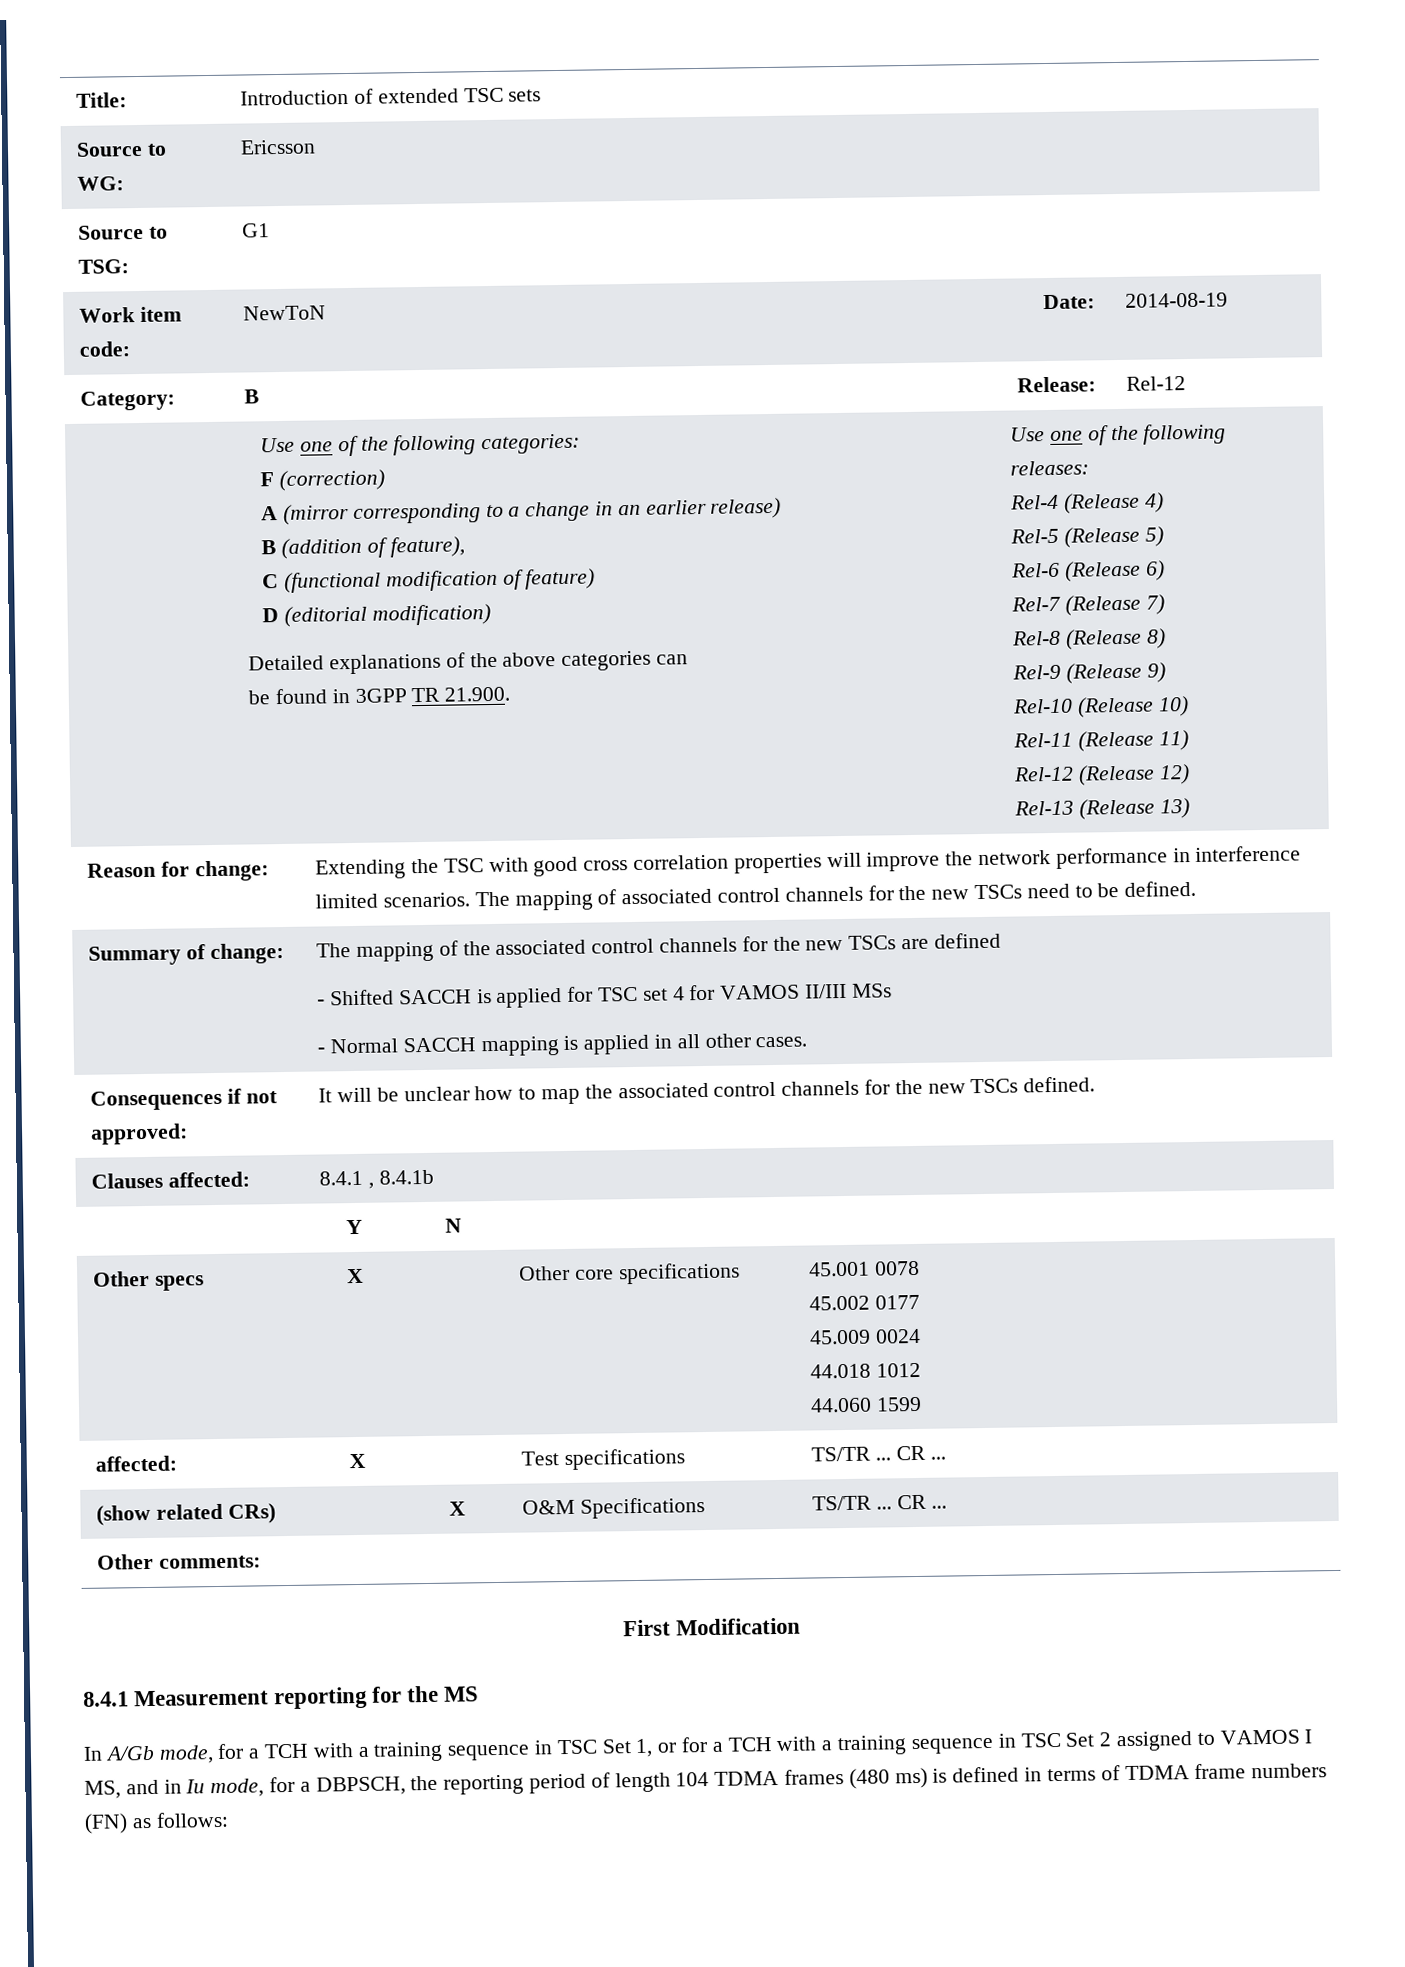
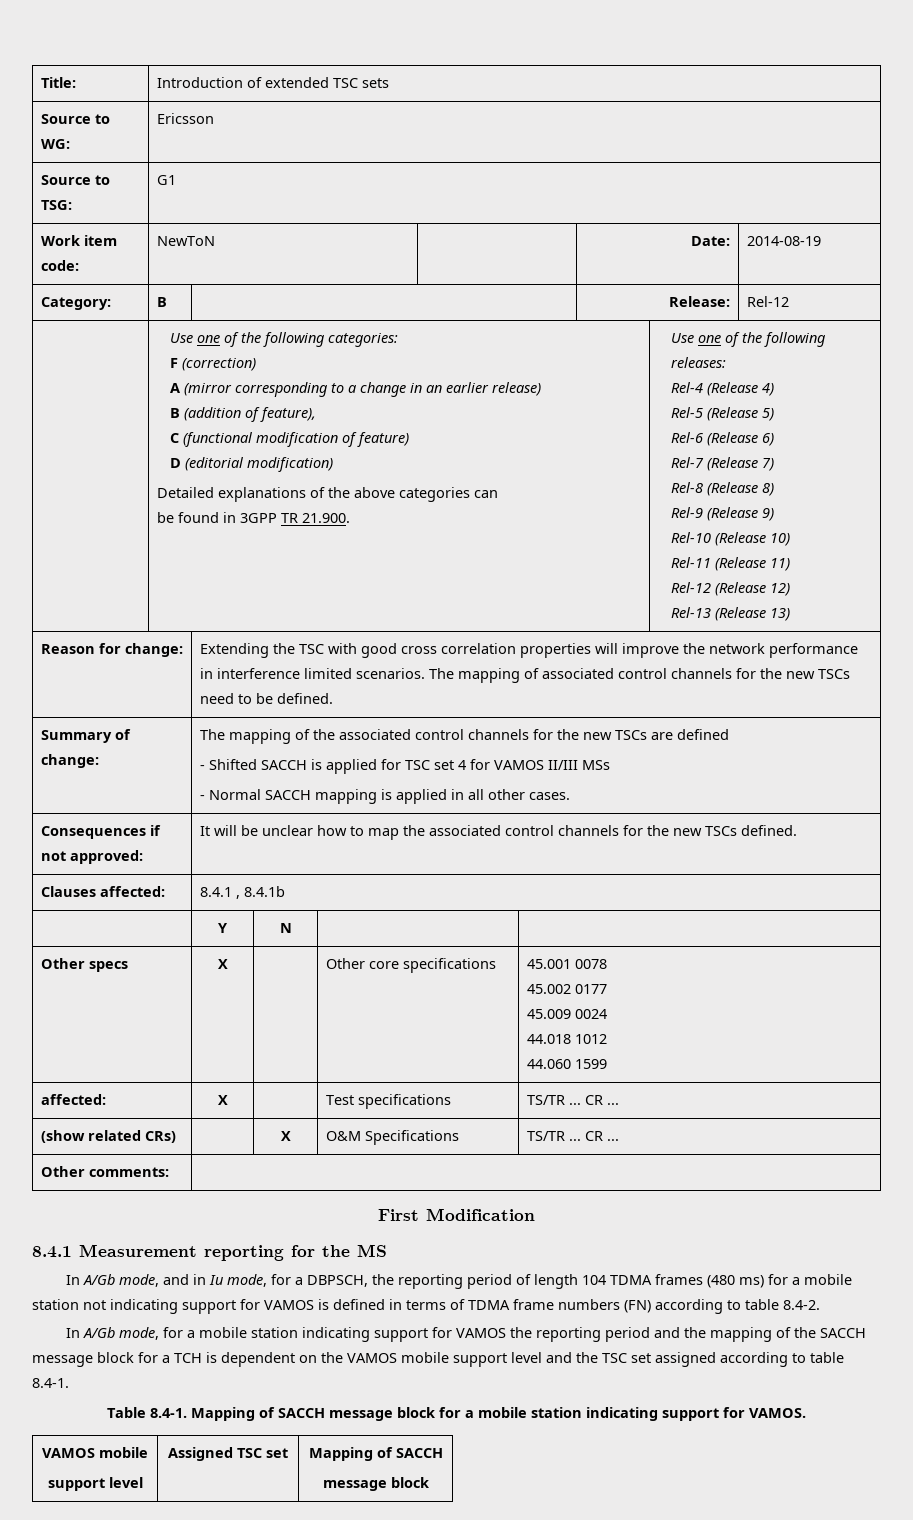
- In A/Gb mode, for a TCH with a training sequence in TSC Set 1, or for a TCH with a training sequence in TSC Set 2 assigned to VAMOS I MS, and in Iu mode, for a DBPSCH, the reporting period of length 104 TDMA frames (480 ms) is defined in terms of TDMA frame numbers (FN) as follows:
+ In A/Gb mode, and in Iu mode, for a DBPSCH, the reporting period of length 104 TDMA frames (480 ms) for a mobile station not indicating support for VAMOS is defined in terms of TDMA frame numbers (FN) according to table 8.4-2.
+ In A/Gb mode, for a mobile station indicating support for VAMOS the reporting period and the mapping of the SACCH message block for a TCH is dependent on the VAMOS mobile support level and the TSC set assigned according to table 8.4-1.
+ Table 8.4-1. Mapping of SACCH message block for a mobile station indicating support for VAMOS.
+ VAMOS mobile
+ support level | Assigned TSC set | Mapping of SACCH
+ message block

